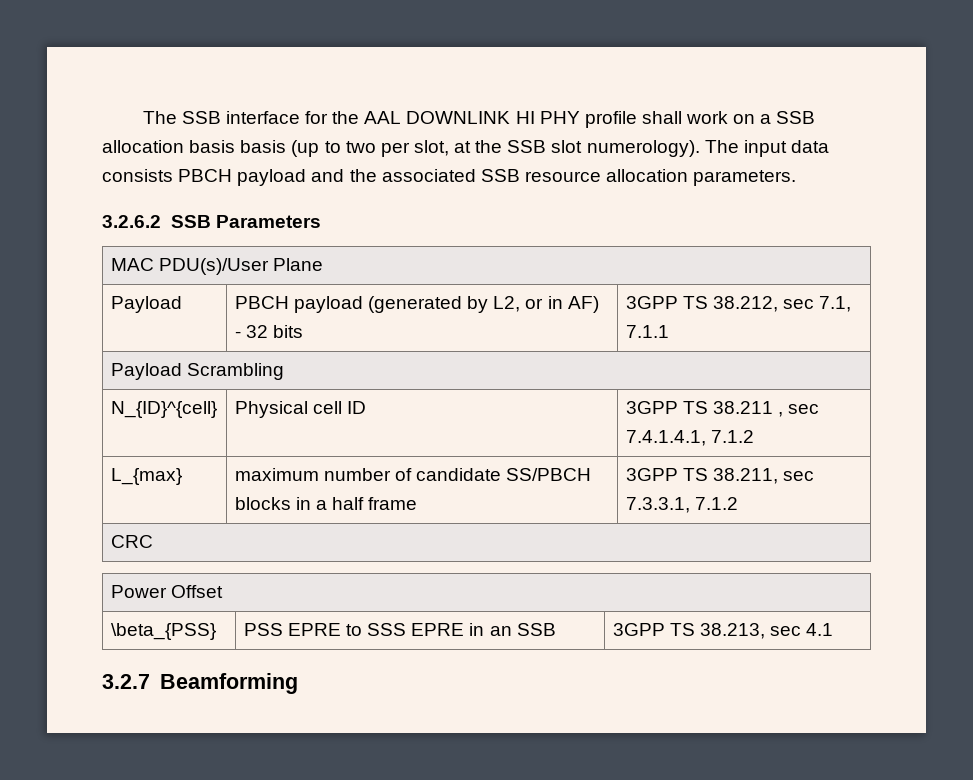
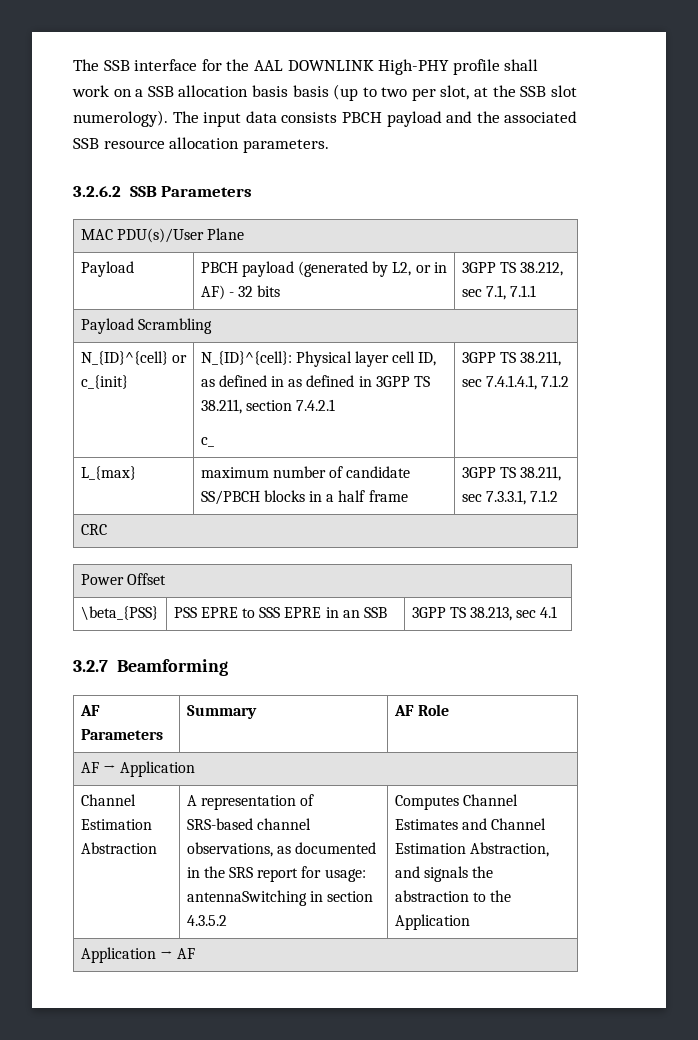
- The SSB interface for the AAL DOWNLINK HI PHY profile shall work on a SSB allocation basis basis (up to two per slot, at the SSB slot numerology).
+ The SSB interface for the AAL DOWNLINK High-PHY profile shall work on a SSB allocation basis basis (up to two per slot, at the SSB slot numerology).
- N_{ID}^{cell} | Physical cell ID | 3GPP TS 38.211 , sec 7.4.1.4.1, 7.1.2
+ N_{ID}^{cell} or c_{init} | N_{ID}^{cell}: Physical layer cell ID, as defined in as defined in 3GPP TS 38.211, section 7.4.2.1
+ c_ | 3GPP TS 38.211, sec 7.4.1.4.1, 7.1.2
+ AF Parameters | Summary | AF Role
+ AF → Application
+ Channel Estimation Abstraction | A representation of SRS-based channel observations, as documented in the SRS report for usage: antennaSwitching in section 4.3.5.2 | Computes Channel Estimates and Channel Estimation Abstraction, and signals the abstraction to the Application
+ Application → AF

